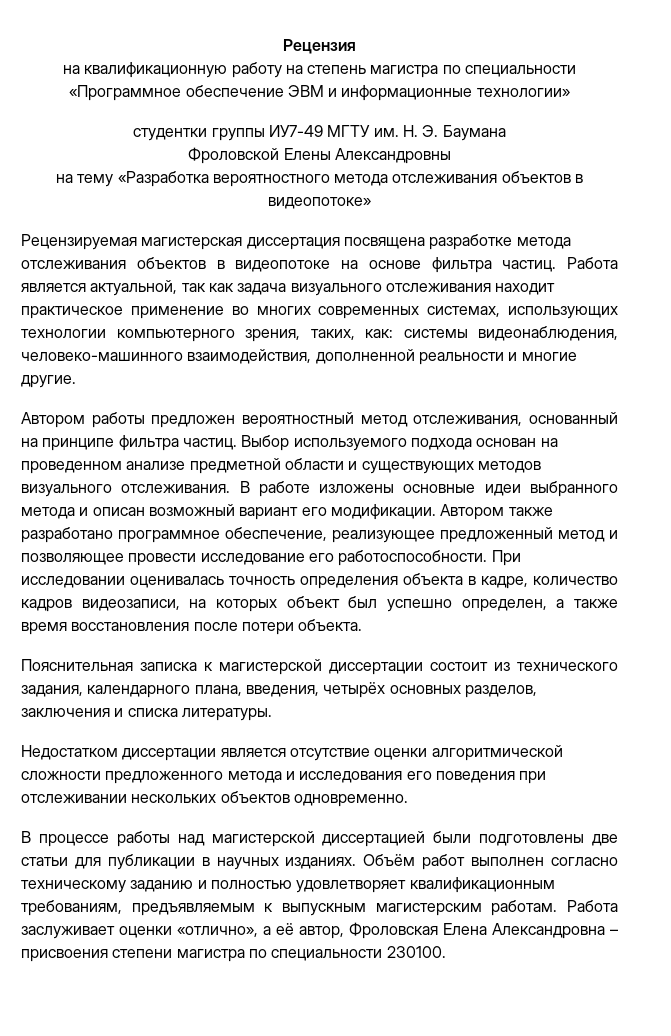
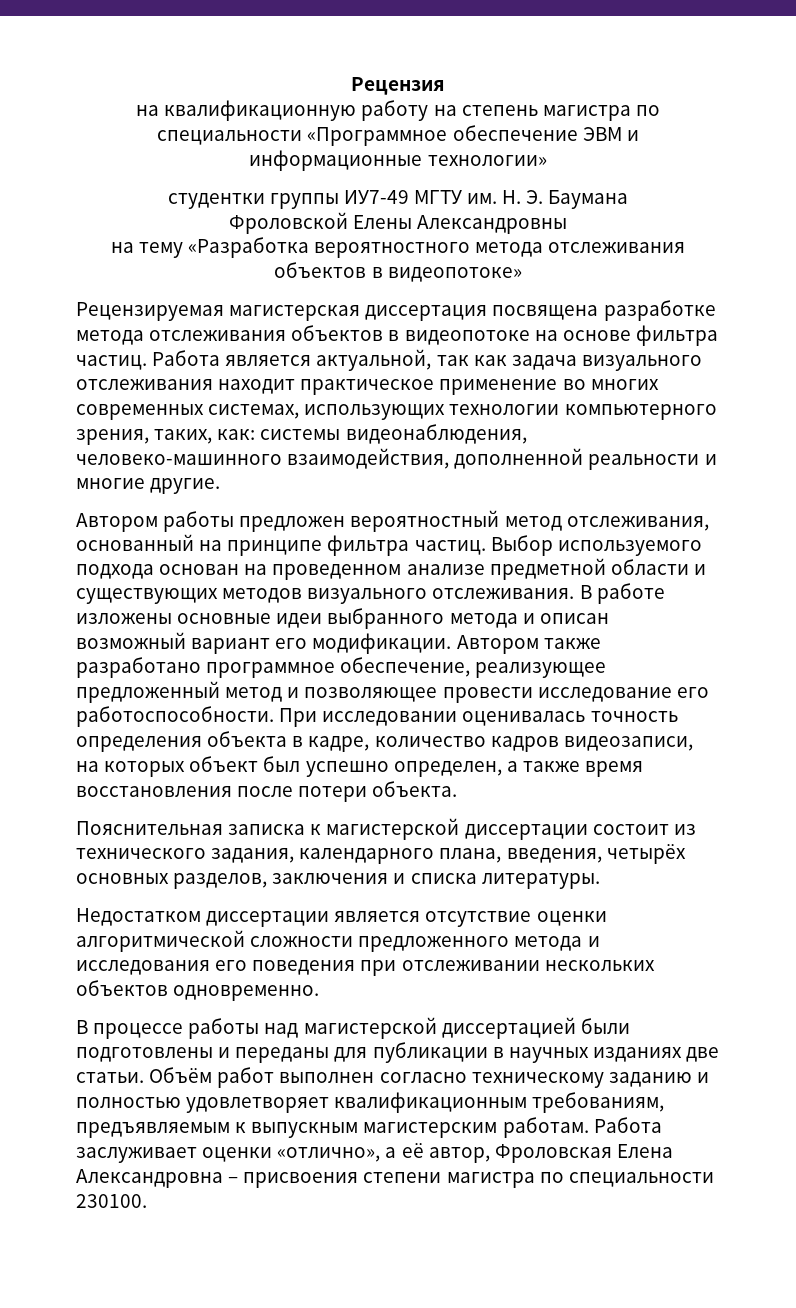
- В процессе работы над магистерской диссертацией были подготовлены две статьи для публикации в научных изданиях.
+ В процессе работы над магистерской диссертацией были подготовлены и переданы для публикации в научных изданиях две статьи.

